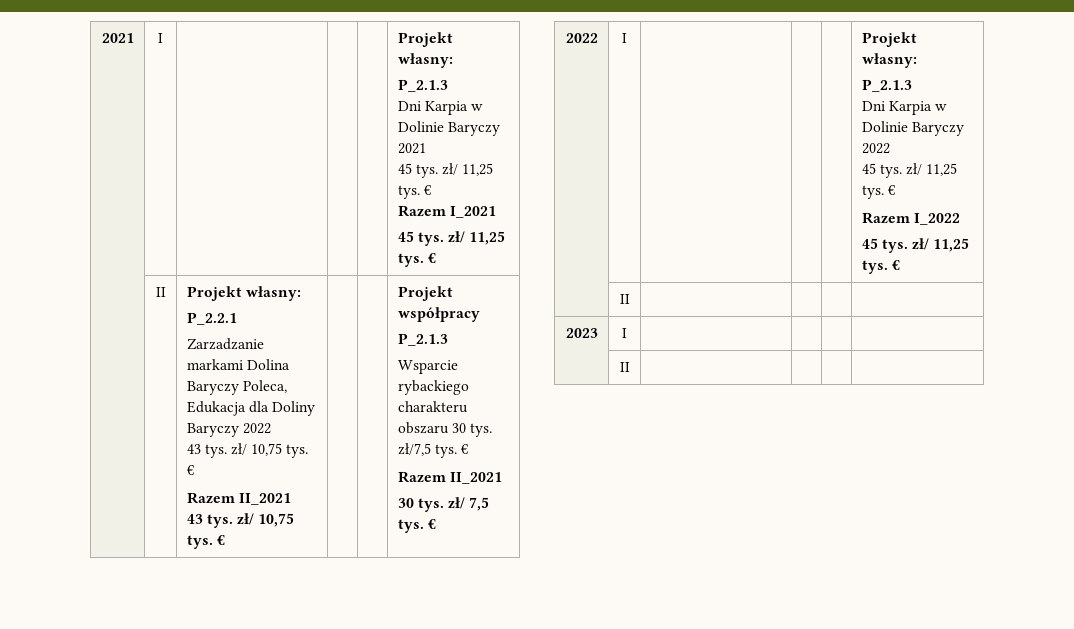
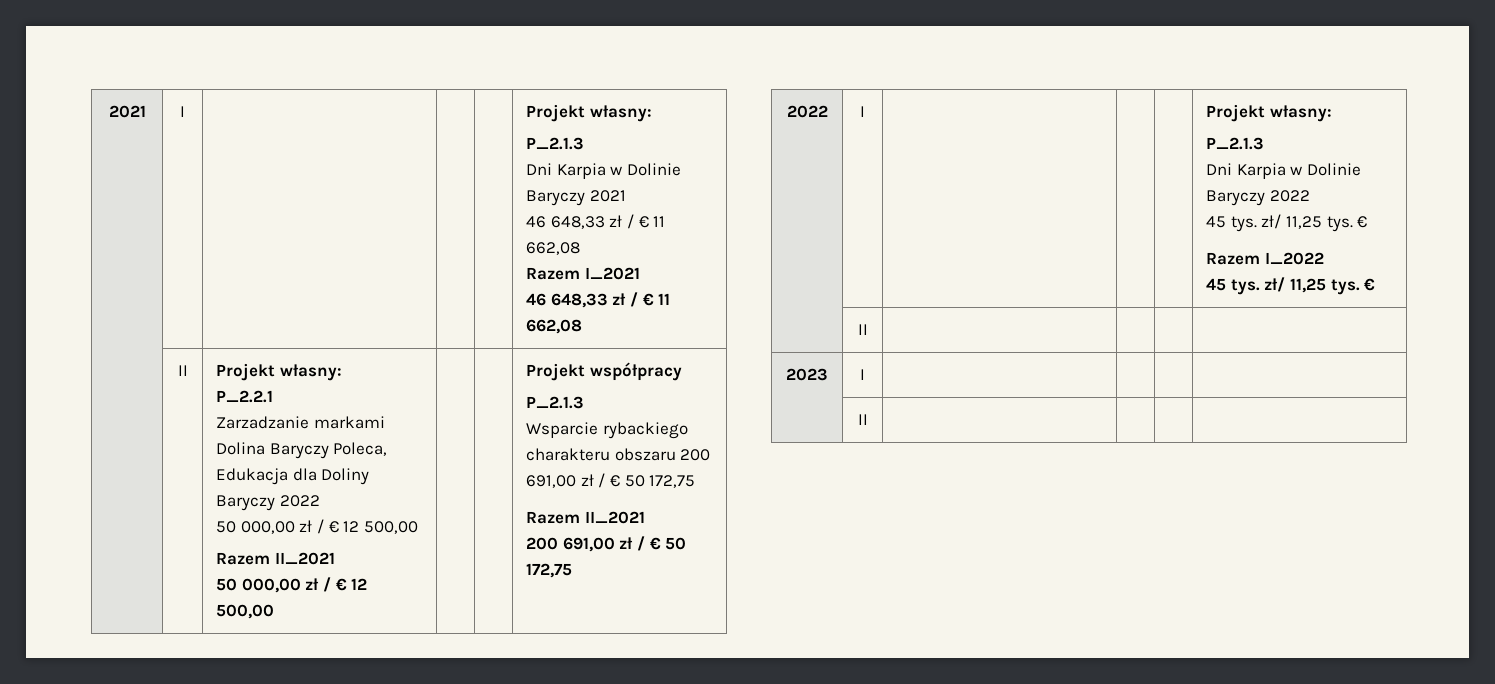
  2021 | I | | | | Projekt własny:
  P_2.1.3
  Dni Karpia w Dolinie Baryczy 2021
- 45 tys. zł/ 11,25 tys. €
+ 46 648,33 zł / € 11 662,08
  Razem I_2021
- 45 tys. zł/ 11,25 tys. €
+ 46 648,33 zł / € 11 662,08
  Zarzadzanie markami Dolina Baryczy Poleca, Edukacja dla Doliny Baryczy 2022
- 43 tys. zł/ 10,75 tys. €
+ 50 000,00 zł / € 12 500,00
  Razem II_2021
- 43 tys. zł/ 10,75 tys. €
+ 50 000,00 zł / € 12 500,00
- Wsparcie rybackiego charakteru obszaru 30 tys. zł/7,5 tys. €
+ Wsparcie rybackiego charakteru obszaru 200 691,00 zł / € 50 172,75
  Razem II_2021
- 30 tys. zł/ 7,5 tys. €
+ 200 691,00 zł / € 50 172,75

